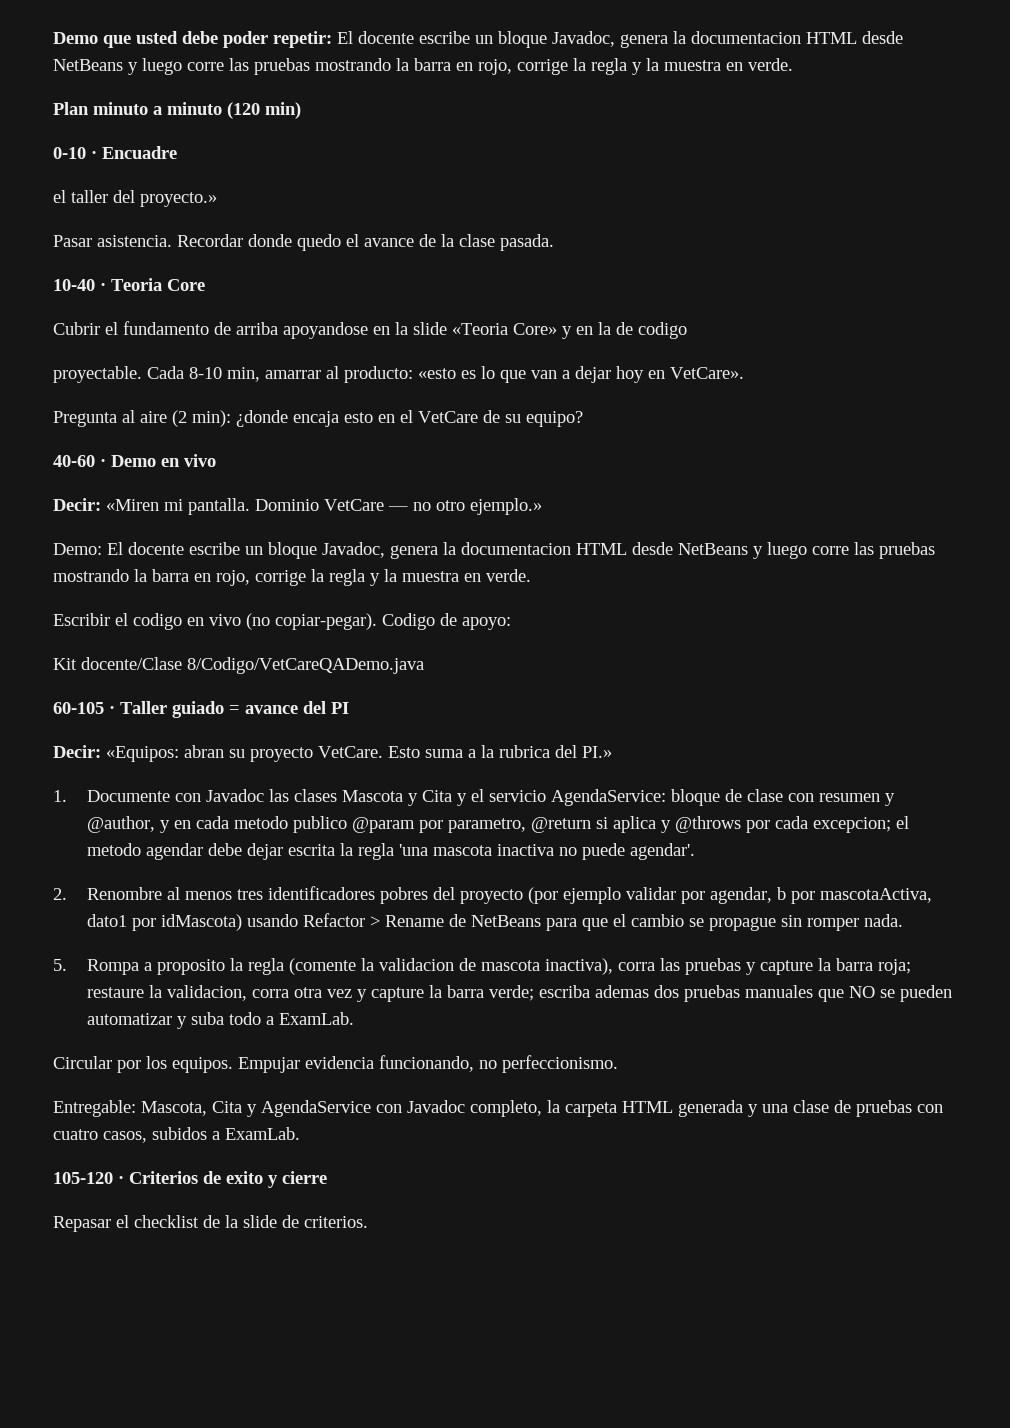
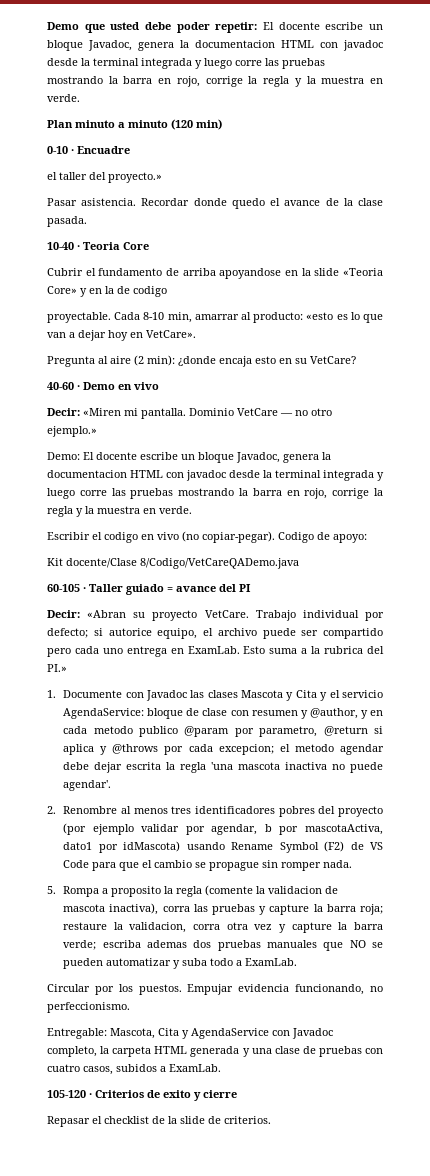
- Demo que usted debe poder repetir: El docente escribe un bloque Javadoc, genera la documentacion HTML desde NetBeans y luego corre las pruebas mostrando la barra en rojo, corrige la regla y la muestra en verde.
+ Demo que usted debe poder repetir: El docente escribe un bloque Javadoc, genera la documentacion HTML con javadoc desde la terminal integrada y luego corre las pruebas mostrando la barra en rojo, corrige la regla y la muestra en verde.
- Pregunta al aire (2 min): ¿donde encaja esto en el VetCare de su equipo?
+ Pregunta al aire (2 min): ¿donde encaja esto en su VetCare?
- Demo: El docente escribe un bloque Javadoc, genera la documentacion HTML desde NetBeans y luego corre las pruebas mostrando la barra en rojo, corrige la regla y la muestra en verde.
+ Demo: El docente escribe un bloque Javadoc, genera la documentacion HTML con javadoc desde la terminal integrada y luego corre las pruebas mostrando la barra en rojo, corrige la regla y la muestra en verde.
- Decir: «Equipos: abran su proyecto VetCare.
+ Decir: «Abran su proyecto VetCare.
+ Trabajo individual por defecto; si autorice equipo, el archivo puede ser compartido pero cada uno entrega en ExamLab.
- 2. Renombre al menos tres identificadores pobres del proyecto (por ejemplo validar por agendar, b por mascotaActiva, dato1 por idMascota) usando Refactor > Rename de NetBeans para que el cambio se propague sin romper nada.
+ 2. Renombre al menos tres identificadores pobres del proyecto (por ejemplo validar por agendar, b por mascotaActiva, dato1 por idMascota) usando Rename Symbol (F2) de VS Code para que el cambio se propague sin romper nada.
- Circular por los equipos.
+ Circular por los puestos.

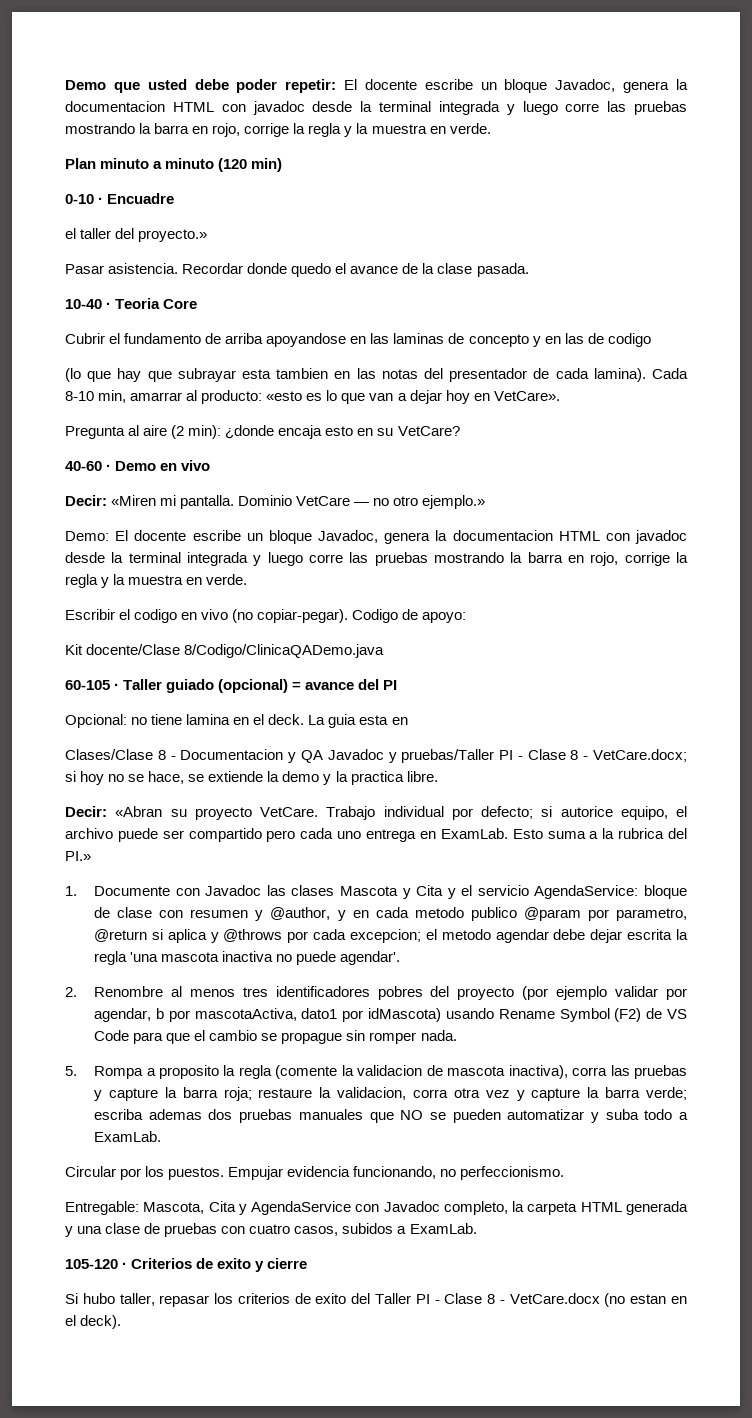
- Cubrir el fundamento de arriba apoyandose en la slide «Teoria Core» y en la de codigo
+ Cubrir el fundamento de arriba apoyandose en las laminas de concepto y en las de codigo
- proyectable.
+ (lo que hay que subrayar esta tambien en las notas del presentador de cada lamina).
- Kit docente/Clase 8/Codigo/VetCareQADemo.java
+ Kit docente/Clase 8/Codigo/ClinicaQADemo.java
- 60-105 · Taller guiado = avance del PI
+ 60-105 · Taller guiado (opcional) = avance del PI
+ Opcional: no tiene lamina en el deck. La guia esta en
+ Clases/Clase 8 - Documentacion y QA Javadoc y pruebas/Taller PI - Clase 8 - VetCare.docx; si hoy no se hace, se extiende la demo y la practica libre.
- Repasar el checklist de la slide de criterios.
+ Si hubo taller, repasar los criterios de exito del Taller PI - Clase 8 - VetCare.docx (no estan en el deck).

